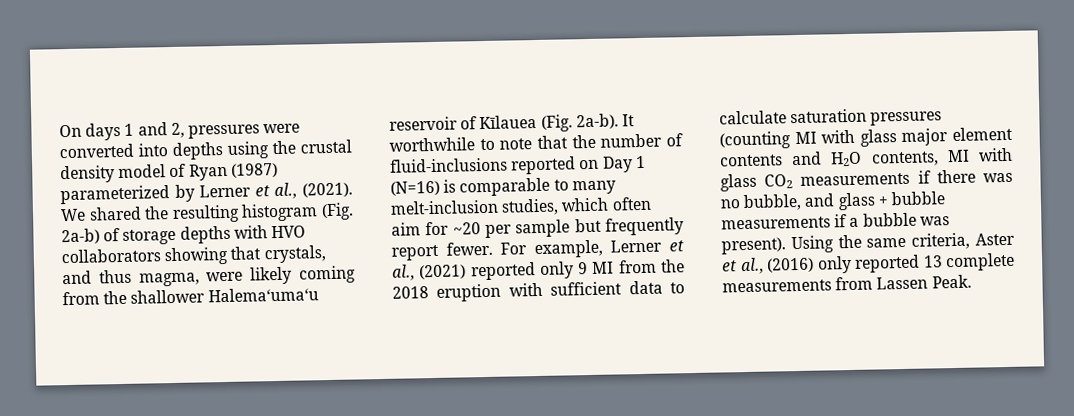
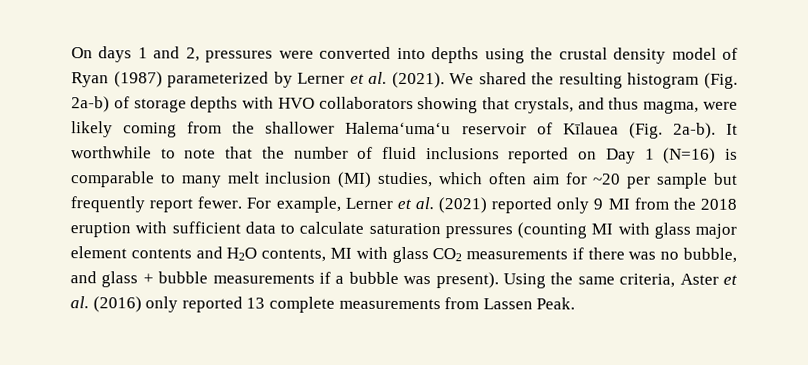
- On days 1 and 2, pressures were converted into depths using the crustal density model of Ryan (1987) parameterized by Lerner et al., (2021).
+ On days 1 and 2, pressures were converted into depths using the crustal density model of Ryan (1987) parameterized by Lerner et al. (2021).
- It worthwhile to note that the number of fluid-inclusions reported on Day 1 (N=16) is comparable to many melt-inclusion studies, which often aim for ~20 per sample but frequently report fewer.
+ It worthwhile to note that the number of fluid inclusions reported on Day 1 (N=16) is comparable to many melt inclusion (MI) studies, which often aim for ~20 per sample but frequently report fewer.
- For example, Lerner et al., (2021) reported only 9 MI from the 2018 eruption with sufficient data to calculate saturation pressures (counting MI with glass major element contents and H2O contents, MI with glass CO2 measurements if there was no bubble, and glass + bubble measurements if a bubble was present).
+ For example, Lerner et al. (2021) reported only 9 MI from the 2018 eruption with sufficient data to calculate saturation pressures (counting MI with glass major element contents and H2O contents, MI with glass CO2 measurements if there was no bubble, and glass + bubble measurements if a bubble was present).
- Using the same criteria, Aster et al., (2016) only reported 13 complete measurements from Lassen Peak.
+ Using the same criteria, Aster et al. (2016) only reported 13 complete measurements from Lassen Peak.

